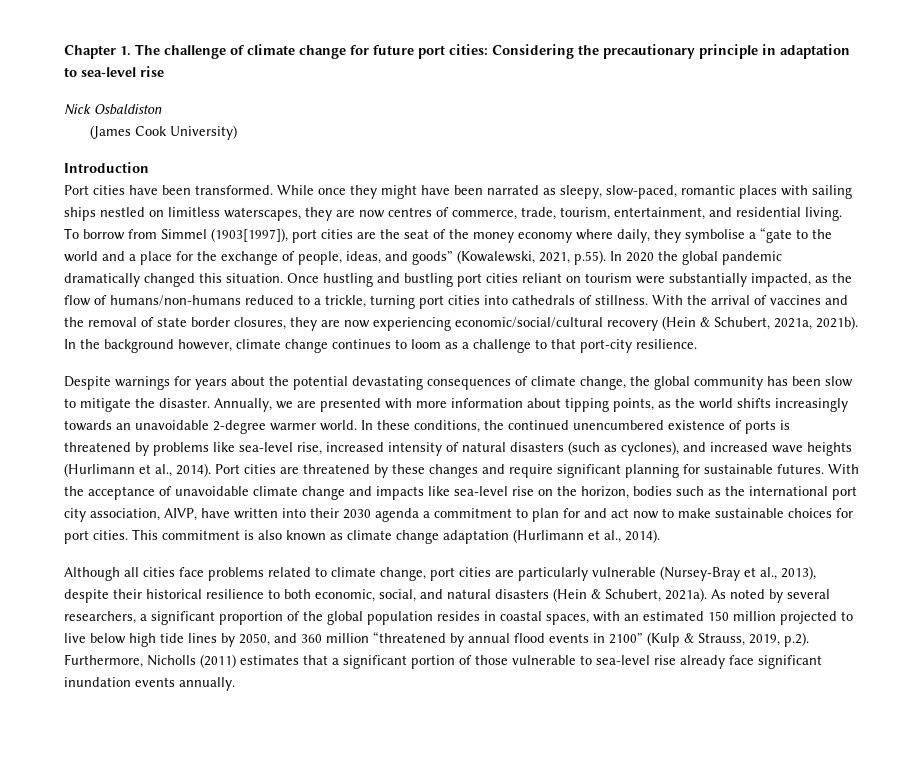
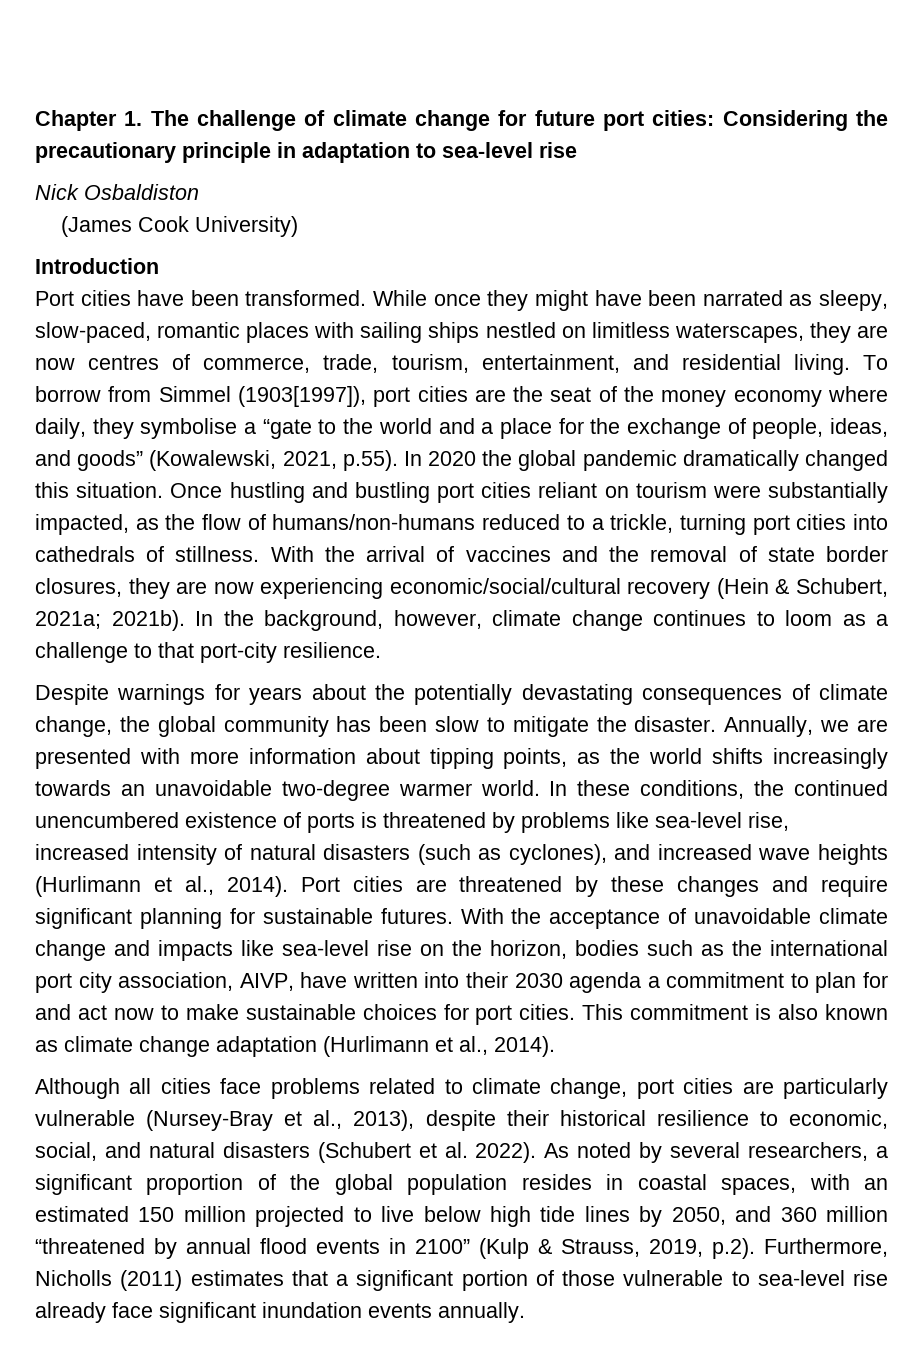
- With the arrival of vaccines and the removal of state border closures, they are now experiencing economic/social/cultural recovery (Hein & Schubert, 2021a, 2021b).
+ With the arrival of vaccines and the removal of state border closures, they are now experiencing economic/social/cultural recovery (Hein & Schubert, 2021a; 2021b).
- In the background however, climate change continues to loom as a challenge to that port-city resilience.
+ In the background, however, climate change continues to loom as a challenge to that port-city resilience.
- Despite warnings for years about the potential devastating consequences of climate change, the global community has been slow to mitigate the disaster.
+ Despite warnings for years about the potentially devastating consequences of climate change, the global community has been slow to mitigate the disaster.
- Annually, we are presented with more information about tipping points, as the world shifts increasingly towards an unavoidable 2-degree warmer world.
+ Annually, we are presented with more information about tipping points, as the world shifts increasingly towards an unavoidable two-degree warmer world.
- Although all cities face problems related to climate change, port cities are particularly vulnerable (Nursey-Bray et al., 2013), despite their historical resilience to both economic, social, and natural disasters (Hein & Schubert, 2021a).
+ Although all cities face problems related to climate change, port cities are particularly vulnerable (Nursey-Bray et al., 2013), despite their historical resilience to economic, social, and natural disasters (Schubert et al. 2022).

